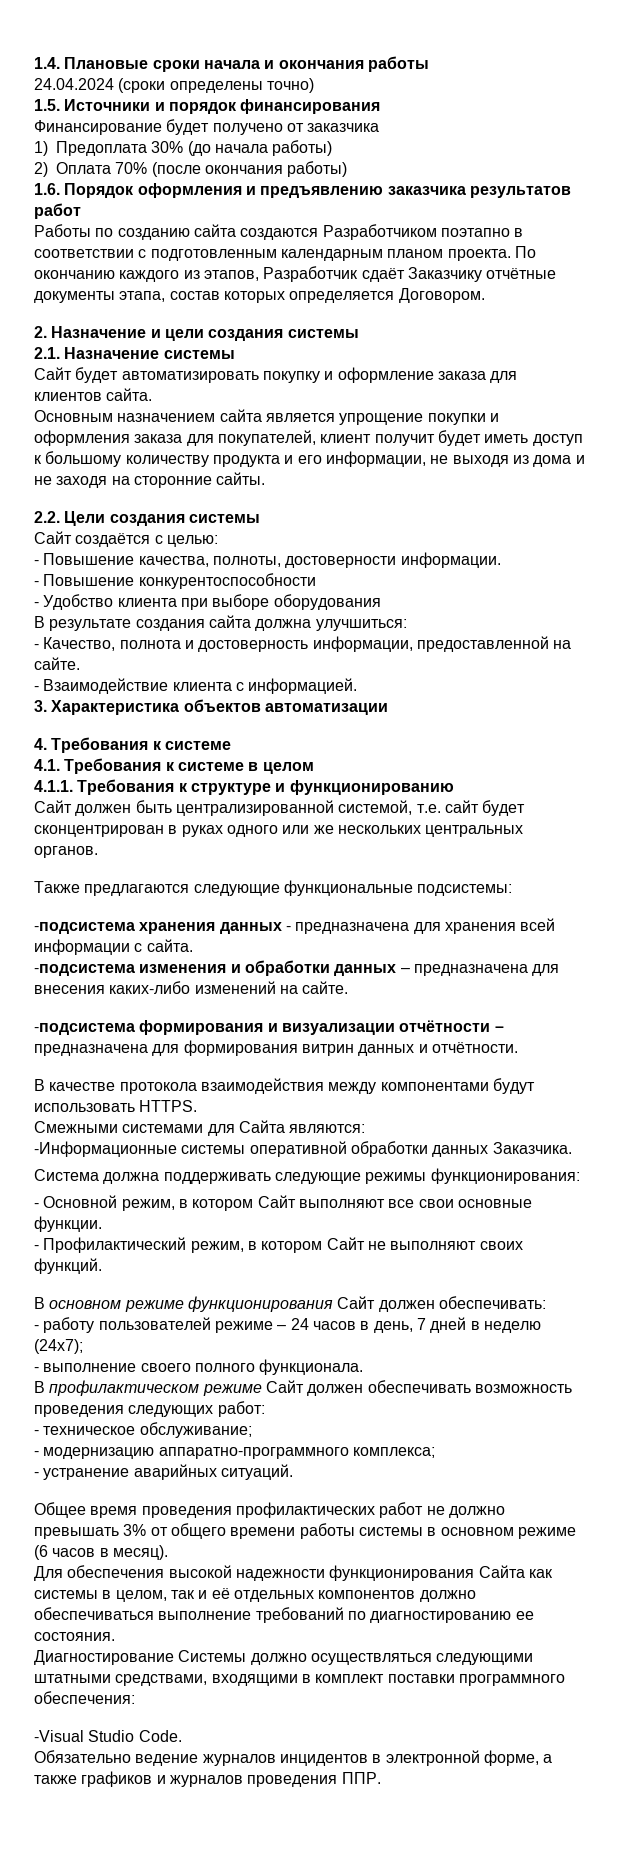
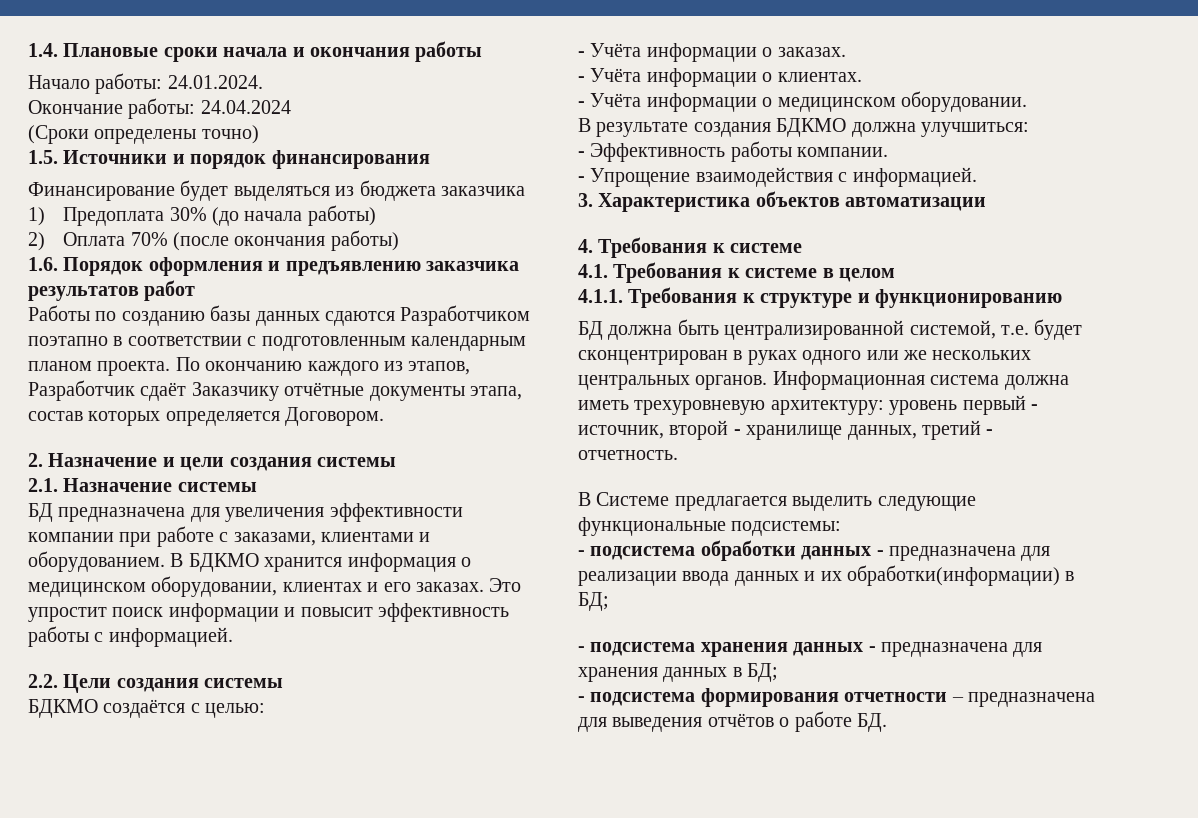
- 24.04.2024 (сроки определены точно)
+ Начало работы: 24.01.2024.
+ Окончание работы: 24.04.2024
+ (Сроки определены точно)
- Финансирование будет получено от заказчика
+ Финансирование будет выделяться из бюджета заказчика
- Работы по созданию сайта создаются Разработчиком поэтапно в соответствии с подготовленным календарным планом проекта.
+ Работы по созданию базы данных сдаются Разработчиком поэтапно в соответствии с подготовленным календарным планом проекта.
- Сайт будет автоматизировать покупку и оформление заказа для клиентов сайта.
- Основным назначением сайта является упрощение покупки и оформления заказа для покупателей, клиент получит будет иметь доступ к большому количеству продукта и его информации, не выходя из дома и не заходя на сторонние сайты.
+ БД предназначена для увеличения эффективности компании при работе с заказами, клиентами и оборудованием. В БДКМО хранится информация о медицинском оборудовании, клиентах и его заказах. Это упростит поиск информации и повысит эффективность работы с информацией.
- Сайт создаётся с целью:
+ БДКМО создаётся с целью:
- - Повышение качества, полноты, достоверности информации.
- - Повышение конкурентоспособности
- - Удобство клиента при выборе оборудования
+ - Учёта информации о заказах.
+ - Учёта информации о клиентах.
+ - Учёта информации о медицинском оборудовании.
- В результате создания сайта должна улучшиться:
+ В результате создания БДКМО должна улучшиться:
- - Качество, полнота и достоверность информации, предоставленной на сайте.
- - Взаимодействие клиента с информацией.
+ - Эффективность работы компании.
+ - Упрощение взаимодействия с информацией.
- Сайт должен быть централизированной системой, т.е. сайт будет сконцентрирован в руках одного или же нескольких центральных органов.
- Также предлагаются следующие функциональные подсистемы:
- -подсистема хранения данных - предназначена для хранения всей информации c сайта.
- -подсистема изменения и обработки данных – предназначена для внесения каких-либо изменений на сайте.
- -подсистема формирования и визуализации отчётности – предназначена для формирования витрин данных и отчётности.
- В качестве протокола взаимодействия между компонентами будут использовать HTTPS.
- Смежными системами для Сайта являются:
- -Информационные системы оперативной обработки данных Заказчика.
- Система должна поддерживать следующие режимы функционирования:
- - Основной режим, в котором Сайт выполняют все свои основные функции.
- - Профилактический режим, в котором Сайт не выполняют своих функций.
- В основном режиме функционирования Сайт должен обеспечивать:
- - работу пользователей режиме – 24 часов в день, 7 дней в неделю (24х7);
- - выполнение своего полного функционала.
- В профилактическом режиме Сайт должен обеспечивать возможность проведения следующих работ:
- - техническое обслуживание;
- - модернизацию аппаратно-программного комплекса;
- - устранение аварийных ситуаций.
- Общее время проведения профилактических работ не должно превышать 3% от общего времени работы системы в основном режиме (6 часов в месяц).
- Для обеспечения высокой надежности функционирования Сайта как системы в целом, так и её отдельных компонентов должно обеспечиваться выполнение требований по диагностированию ее состояния.
- Диагностирование Системы должно осуществляться следующими штатными средствами, входящими в комплект поставки программного обеспечения:
- -Visual Studio Code.
- Обязательно ведение журналов инцидентов в электронной форме, а также графиков и журналов проведения ППР.
+ БД должна быть централизированной системой, т.е. будет сконцентрирован в руках одного или же нескольких центральных органов. Информационная система должна иметь трехуровневую архитектуру: уровень первый - источник, второй - хранилище данных, третий - отчетность.
+ В Системе предлагается выделить следующие функциональные подсистемы:
+ - подсистема обработки данных - предназначена для реализации ввода данных и их обработки(информации) в БД;
+ - подсистема хранения данных - предназначена для хранения данных в БД;
+ - подсистема формирования отчетности – предназначена для выведения отчётов о работе БД.

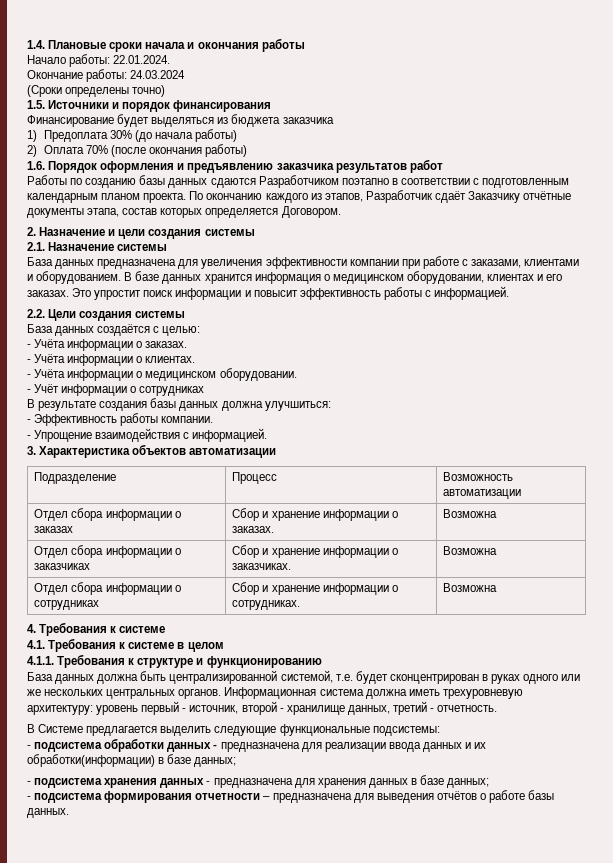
- Начало работы: 24.01.2024.
+ Начало работы: 22.01.2024.
- Окончание работы: 24.04.2024
+ Окончание работы: 24.03.2024
- БД предназначена для увеличения эффективности компании при работе с заказами, клиентами и оборудованием.
+ База данных предназначена для увеличения эффективности компании при работе с заказами, клиентами и оборудованием.
- В БДКМО хранится информация о медицинском оборудовании, клиентах и его заказах.
+ В базе данных хранится информация о медицинском оборудовании, клиентах и его заказах.
- БДКМО создаётся с целью:
+ База данных создаётся с целью:
+ - Учёт информации о сотрудниках
- В результате создания БДКМО должна улучшиться:
+ В результате создания базы данных должна улучшиться:
+ Подразделение | Процесс | Возможность автоматизации
+ Отдел сбора информации о заказах | Сбор и хранение информации о заказах. | Возможна
+ Отдел сбора информации о заказчиках | Сбор и хранение информации о заказчиках. | Возможна
+ Отдел сбора информации о сотрудниках | Сбор и хранение информации о сотрудниках. | Возможна
- БД должна быть централизированной системой, т.е. будет сконцентрирован в руках одного или же нескольких центральных органов.
+ База данных должна быть централизированной системой, т.е. будет сконцентрирован в руках одного или же нескольких центральных органов.
- - подсистема обработки данных - предназначена для реализации ввода данных и их обработки(информации) в БД;
+ - подсистема обработки данных - предназначена для реализации ввода данных и их обработки(информации) в базе данных;
- - подсистема хранения данных - предназначена для хранения данных в БД;
+ - подсистема хранения данных - предназначена для хранения данных в базе данных;
- - подсистема формирования отчетности – предназначена для выведения отчётов о работе БД.
+ - подсистема формирования отчетности – предназначена для выведения отчётов о работе базы данных.

